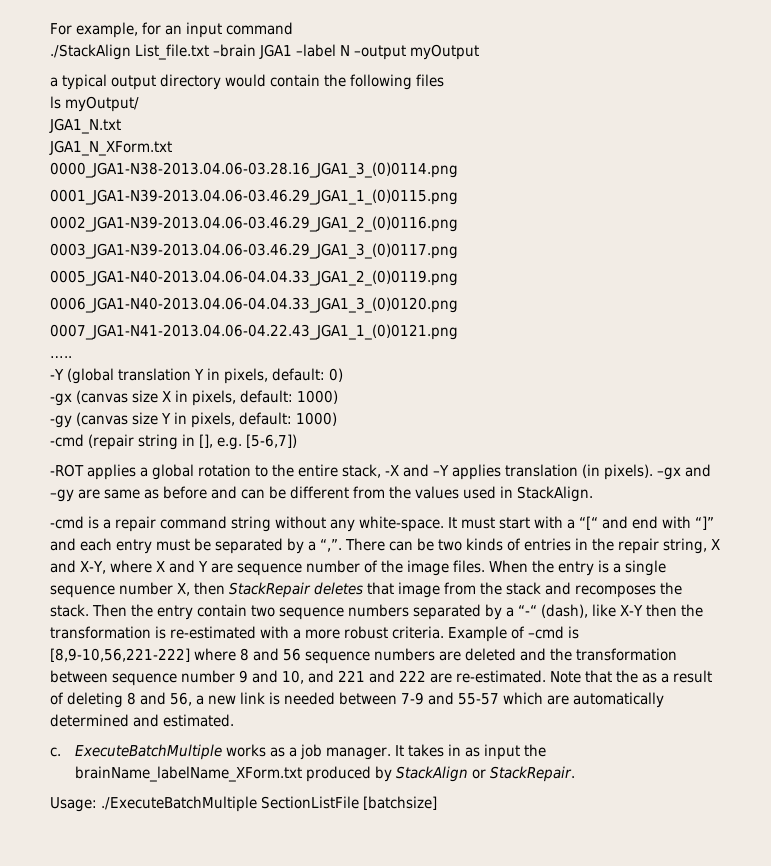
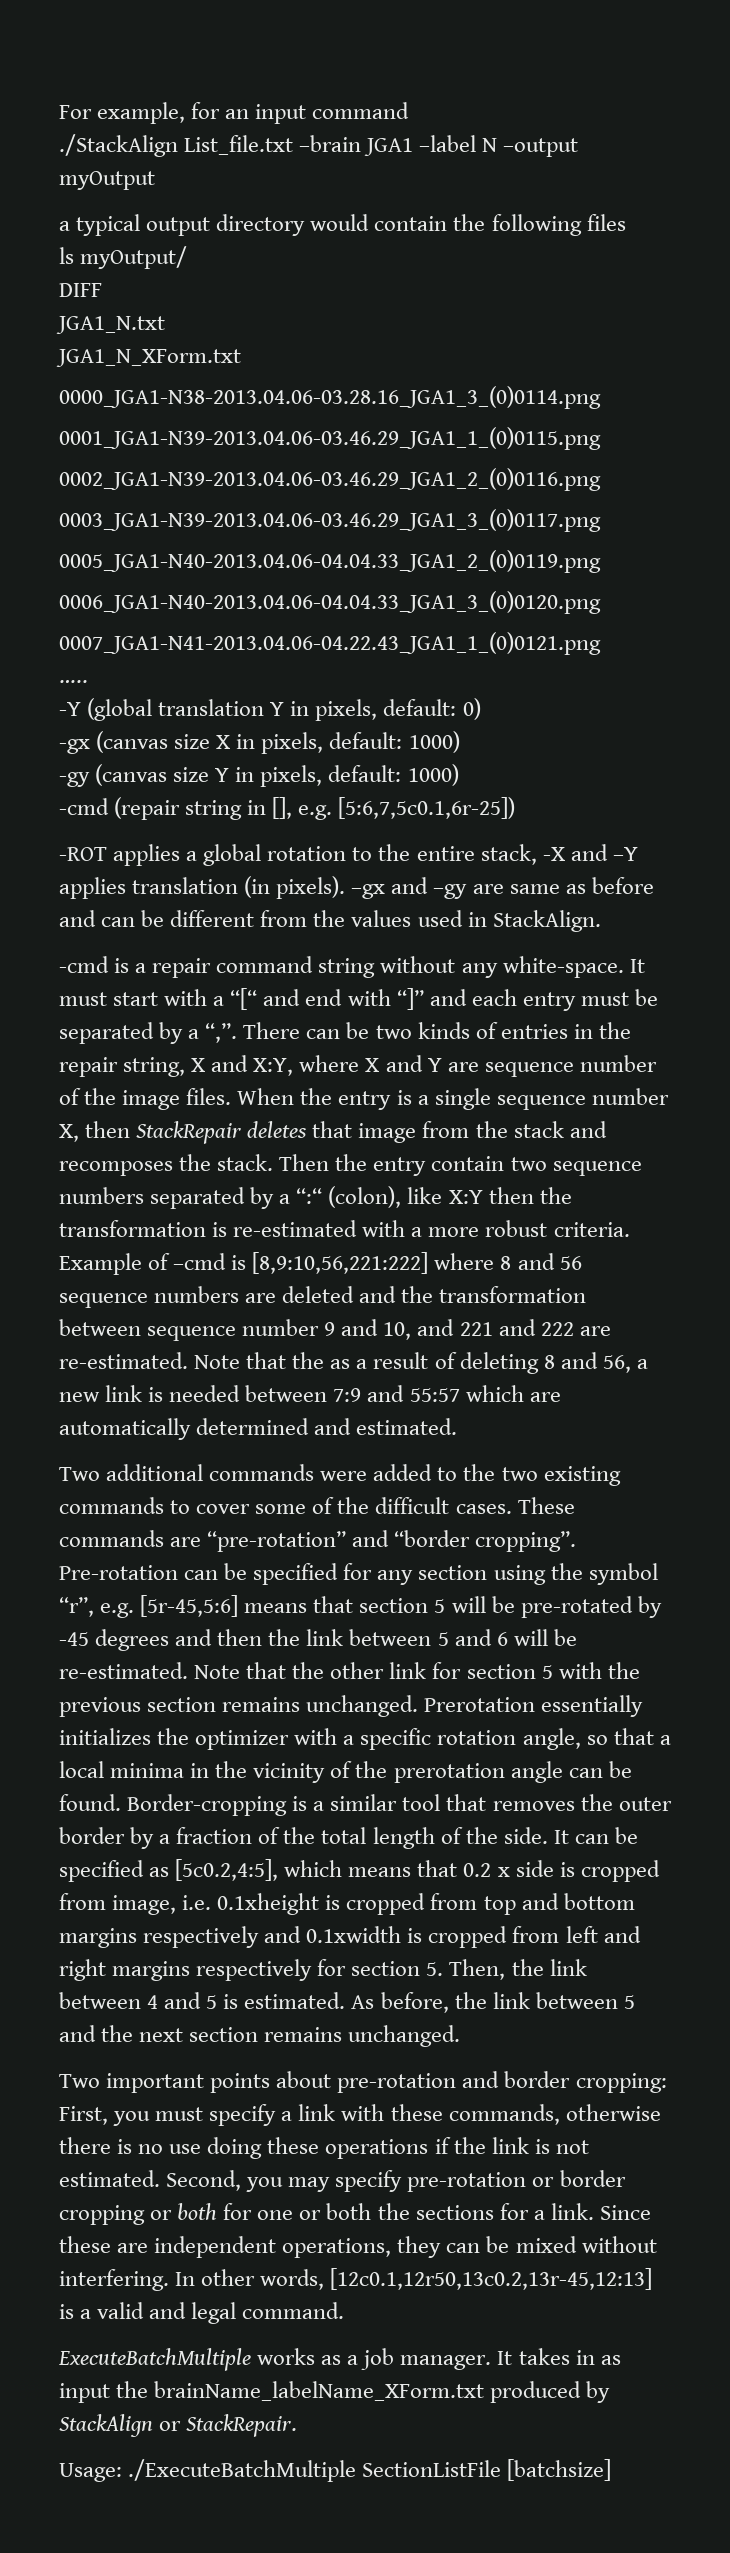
+ DIFF
- -cmd (repair string in [], e.g. [5-6,7])
+ -cmd (repair string in [], e.g. [5:6,7,5c0.1,6r-25])
- There can be two kinds of entries in the repair string, X and X-Y, where X and Y are sequence number of the image files.
+ There can be two kinds of entries in the repair string, X and X:Y, where X and Y are sequence number of the image files.
- Then the entry contain two sequence numbers separated by a “-“ (dash), like X-Y then the transformation is re-estimated with a more robust criteria.
+ Then the entry contain two sequence numbers separated by a “:“ (colon), like X:Y then the transformation is re-estimated with a more robust criteria.
- Example of –cmd is [8,9-10,56,221-222] where 8 and 56 sequence numbers are deleted and the transformation between sequence number 9 and 10, and 221 and 222 are re-estimated.
+ Example of –cmd is [8,9:10,56,221:222] where 8 and 56 sequence numbers are deleted and the transformation between sequence number 9 and 10, and 221 and 222 are re-estimated.
- Note that the as a result of deleting 8 and 56, a new link is needed between 7-9 and 55-57 which are automatically determined and estimated.
+ Note that the as a result of deleting 8 and 56, a new link is needed between 7:9 and 55:57 which are automatically determined and estimated.
- c. ExecuteBatchMultiple works as a job manager.
+ Two additional commands were added to the two existing commands to cover some of the difficult cases. These commands are “pre-rotation” and “border cropping”. Pre-rotation can be specified for any section using the symbol “r”, e.g. [5r-45,5:6] means that section 5 will be pre-rotated by -45 degrees and then the link between 5 and 6 will be re-estimated. Note that the other link for section 5 with the previous section remains unchanged. Prerotation essentially initializes the optimizer with a specific rotation angle, so that a local minima in the vicinity of the prerotation angle can be found. Border-cropping is a similar tool that removes the outer border by a fraction of the total length of the side. It can be specified as [5c0.2,4:5], which means that 0.2 x side is cropped from image, i.e. 0.1xheight is cropped from top and bottom margins respectively and 0.1xwidth is cropped from left and right margins respectively for section 5. Then, the link between 4 and 5 is estimated. As before, the link between 5 and the next section remains unchanged.
+ Two important points about pre-rotation and border cropping: First, you must specify a link with these commands, otherwise there is no use doing these operations if the link is not estimated. Second, you may specify pre-rotation or border cropping or both for one or both the sections for a link. Since these are independent operations, they can be mixed without interfering. In other words, [12c0.1,12r50,13c0.2,13r-45,12:13] is a valid and legal command.
+ ExecuteBatchMultiple works as a job manager.

